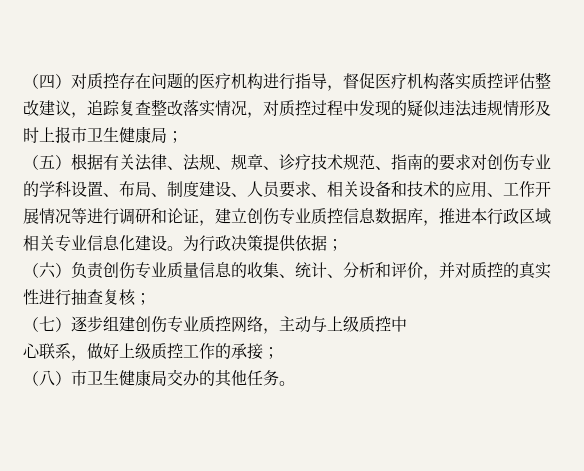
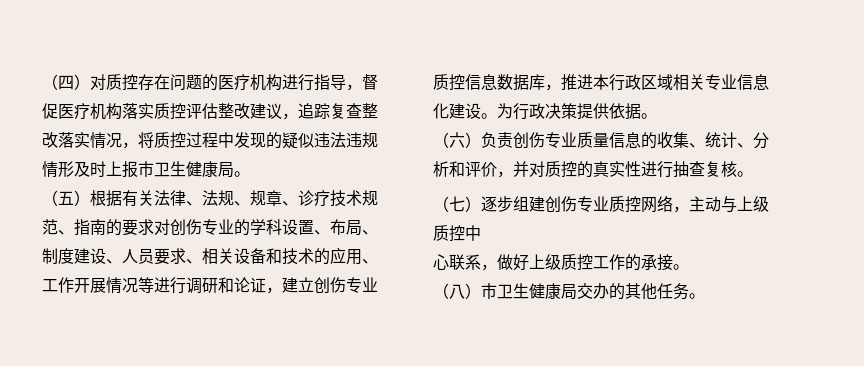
- （四）对质控存在问题的医疗机构进行指导，督促医疗机构落实质控评估整改建议，追踪复查整改落实情况，对质控过程中发现的疑似违法违规情形及时上报市卫生健康局；
+ （四）对质控存在问题的医疗机构进行指导，督促医疗机构落实质控评估整改建议，追踪复查整改落实情况，将质控过程中发现的疑似违法违规情形及时上报市卫生健康局。
- 为行政决策提供依据；
+ 为行政决策提供依据。
- （六）负责创伤专业质量信息的收集、统计、分析和评价，并对质控的真实性进行抽查复核；
+ （六）负责创伤专业质量信息的收集、统计、分析和评价，并对质控的真实性进行抽查复核。
- 心联系，做好上级质控工作的承接；
+ 心联系，做好上级质控工作的承接。

